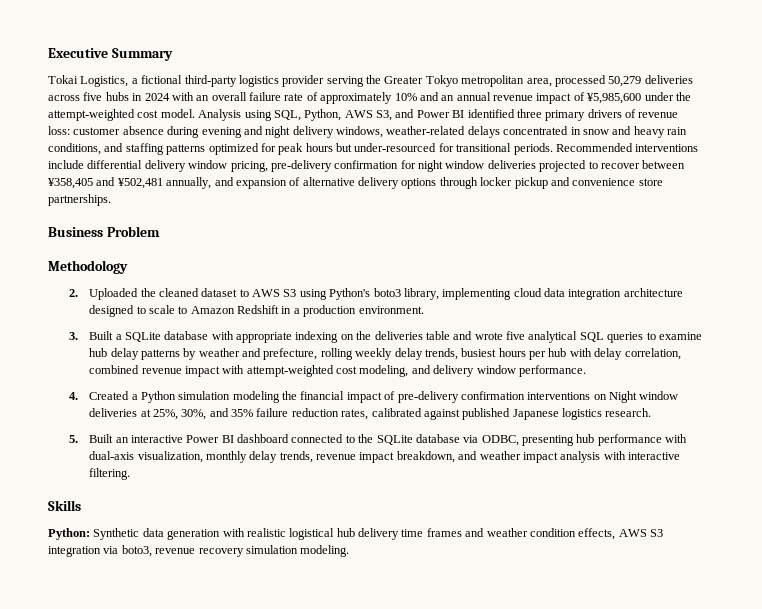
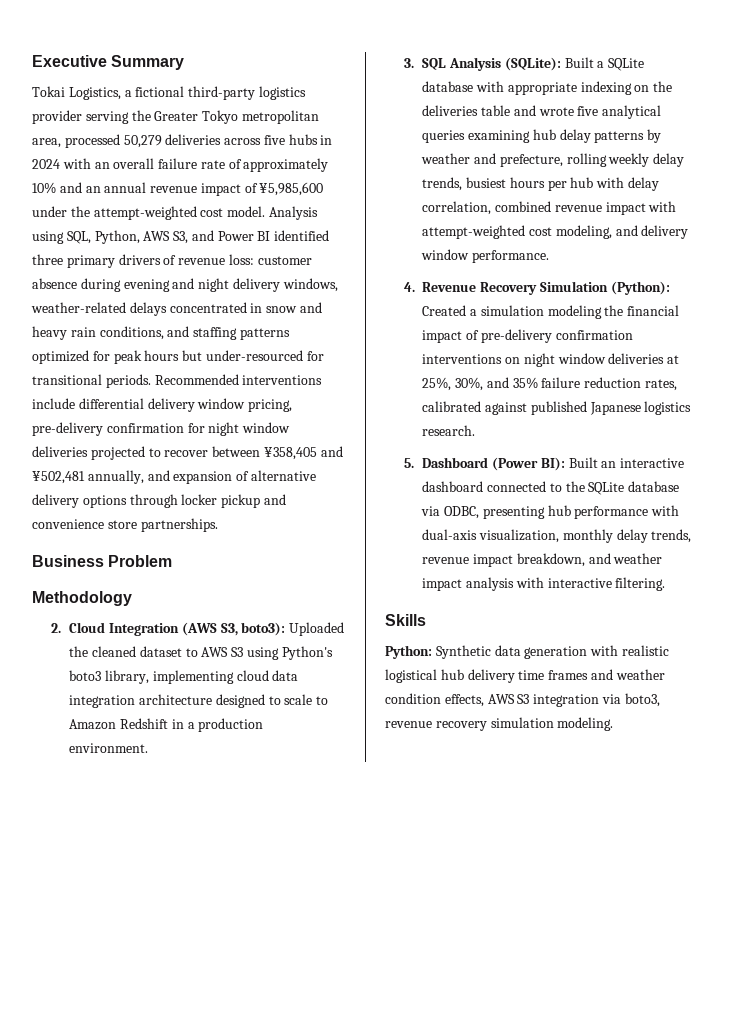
- 2. Uploaded the cleaned dataset to AWS S3 using Python's boto3 library, implementing cloud data integration architecture designed to scale to Amazon Redshift in a production environment.
+ 2. Cloud Integration (AWS S3, boto3): Uploaded the cleaned dataset to AWS S3 using Python's boto3 library, implementing cloud data integration architecture designed to scale to Amazon Redshift in a production environment.
- 3. Built a SQLite database with appropriate indexing on the deliveries table and wrote five analytical SQL queries to examine hub delay patterns by weather and prefecture, rolling weekly delay trends, busiest hours per hub with delay correlation, combined revenue impact with attempt-weighted cost modeling, and delivery window performance.
+ 3. SQL Analysis (SQLite): Built a SQLite database with appropriate indexing on the deliveries table and wrote five analytical queries examining hub delay patterns by weather and prefecture, rolling weekly delay trends, busiest hours per hub with delay correlation, combined revenue impact with attempt-weighted cost modeling, and delivery window performance.
- 4. Created a Python simulation modeling the financial impact of pre-delivery confirmation interventions on Night window deliveries at 25%, 30%, and 35% failure reduction rates, calibrated against published Japanese logistics research.
+ 4. Revenue Recovery Simulation (Python): Created a simulation modeling the financial impact of pre-delivery confirmation interventions on night window deliveries at 25%, 30%, and 35% failure reduction rates, calibrated against published Japanese logistics research.
- 5. Built an interactive Power BI dashboard connected to the SQLite database via ODBC, presenting hub performance with dual-axis visualization, monthly delay trends, revenue impact breakdown, and weather impact analysis with interactive filtering.
+ 5. Dashboard (Power BI): Built an interactive dashboard connected to the SQLite database via ODBC, presenting hub performance with dual-axis visualization, monthly delay trends, revenue impact breakdown, and weather impact analysis with interactive filtering.

